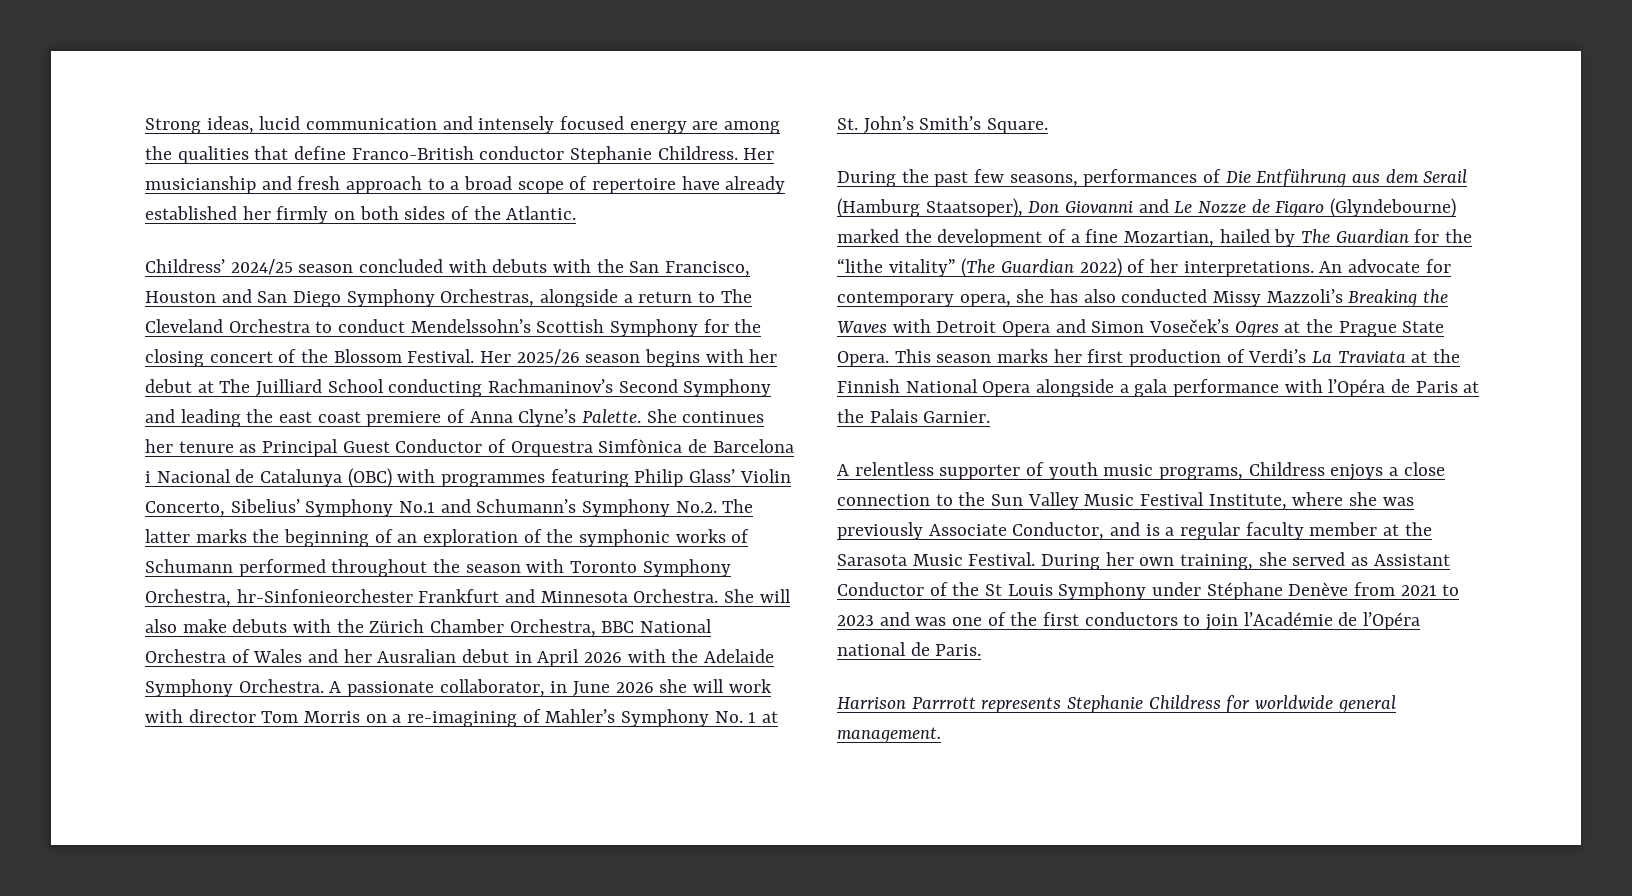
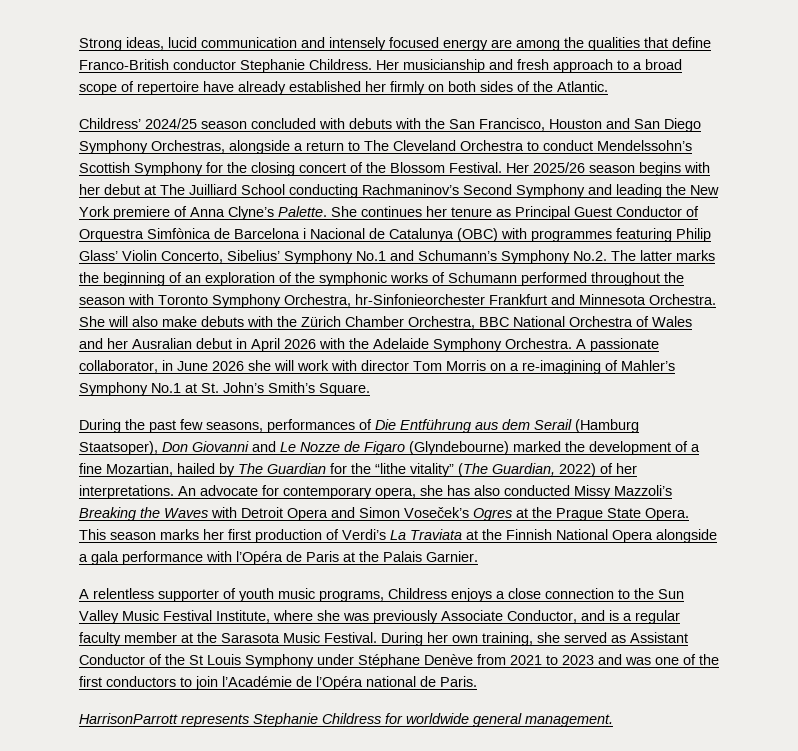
- Her 2025/26 season begins with her debut at The Juilliard School conducting Rachmaninov’s Second Symphony and leading the east coast premiere of Anna Clyne’s Palette.
+ Her 2025/26 season begins with her debut at The Juilliard School conducting Rachmaninov’s Second Symphony and leading the New York premiere of Anna Clyne’s Palette.
- A passionate collaborator, in June 2026 she will work with director Tom Morris on a re-imagining of Mahler’s Symphony No. 1 at St. John’s Smith’s Square.
+ A passionate collaborator, in June 2026 she will work with director Tom Morris on a re-imagining of Mahler’s Symphony No.1 at St. John’s Smith’s Square.
- During the past few seasons, performances of Die Entführung aus dem Serail (Hamburg Staatsoper), Don Giovanni and Le Nozze de Figaro (Glyndebourne) marked the development of a fine Mozartian, hailed by The Guardian for the “lithe vitality” (The Guardian 2022) of her interpretations.
+ During the past few seasons, performances of Die Entführung aus dem Serail (Hamburg Staatsoper), Don Giovanni and Le Nozze de Figaro (Glyndebourne) marked the development of a fine Mozartian, hailed by The Guardian for the “lithe vitality” (The Guardian, 2022) of her interpretations.
- Harrison Parrrott represents Stephanie Childress for worldwide general management.
+ HarrisonParrott represents Stephanie Childress for worldwide general management.

